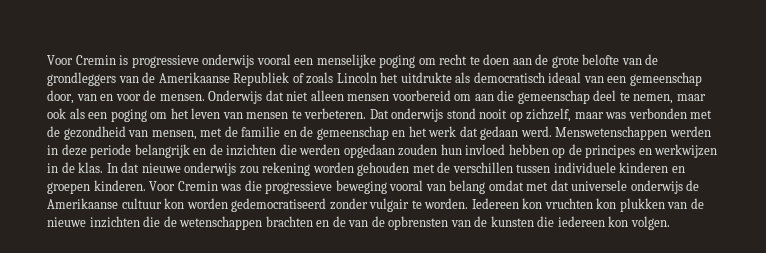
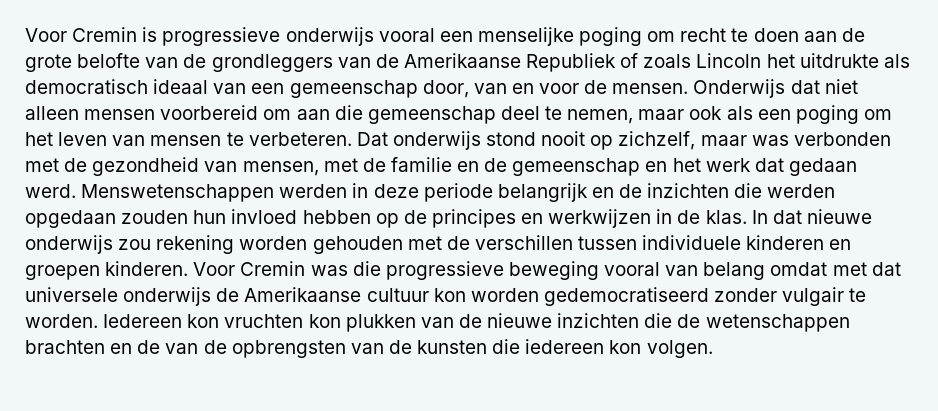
- Iedereen kon vruchten kon plukken van de nieuwe inzichten die de wetenschappen brachten en de van de opbrensten van de kunsten die iedereen kon volgen.
+ Iedereen kon vruchten kon plukken van de nieuwe inzichten die de wetenschappen brachten en de van de opbrengsten van de kunsten die iedereen kon volgen.

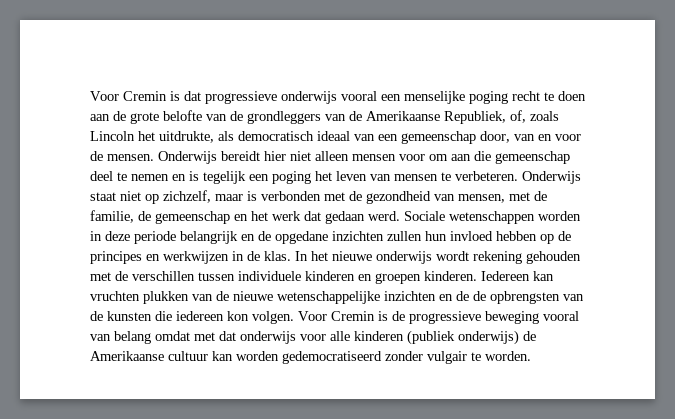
- Voor Cremin is progressieve onderwijs vooral een menselijke poging om recht te doen aan de grote belofte van de grondleggers van de Amerikaanse Republiek of zoals Lincoln het uitdrukte als democratisch ideaal van een gemeenschap door, van en voor de mensen.
+ Voor Cremin is dat progressieve onderwijs vooral een menselijke poging recht te doen aan de grote belofte van de grondleggers van de Amerikaanse Republiek, of, zoals Lincoln het uitdrukte, als democratisch ideaal van een gemeenschap door, van en voor de mensen.
- Onderwijs dat niet alleen mensen voorbereid om aan die gemeenschap deel te nemen, maar ook als een poging om het leven van mensen te verbeteren.
+ Onderwijs bereidt hier niet alleen mensen voor om aan die gemeenschap deel te nemen en is tegelijk een poging het leven van mensen te verbeteren.
- Dat onderwijs stond nooit op zichzelf, maar was verbonden met de gezondheid van mensen, met de familie en de gemeenschap en het werk dat gedaan werd.
+ Onderwijs staat niet op zichzelf, maar is verbonden met de gezondheid van mensen, met de familie, de gemeenschap en het werk dat gedaan werd.
- Menswetenschappen werden in deze periode belangrijk en de inzichten die werden opgedaan zouden hun invloed hebben op de principes en werkwijzen in de klas.
+ Sociale wetenschappen worden in deze periode belangrijk en de opgedane inzichten zullen hun invloed hebben op de principes en werkwijzen in de klas.
- In dat nieuwe onderwijs zou rekening worden gehouden met de verschillen tussen individuele kinderen en groepen kinderen.
+ In het nieuwe onderwijs wordt rekening gehouden met de verschillen tussen individuele kinderen en groepen kinderen.
- Voor Cremin was die progressieve beweging vooral van belang omdat met dat universele onderwijs de Amerikaanse cultuur kon worden gedemocratiseerd zonder vulgair te worden. Iedereen kon vruchten kon plukken van de nieuwe inzichten die de wetenschappen brachten en de van de opbrengsten van de kunsten die iedereen kon volgen.
+ Iedereen kan vruchten plukken van de nieuwe wetenschappelijke inzichten en de de opbrengsten van de kunsten die iedereen kon volgen.
+ Voor Cremin is de progressieve beweging vooral van belang omdat met dat onderwijs voor alle kinderen (publiek onderwijs) de Amerikaanse cultuur kan worden gedemocratiseerd zonder vulgair te worden.

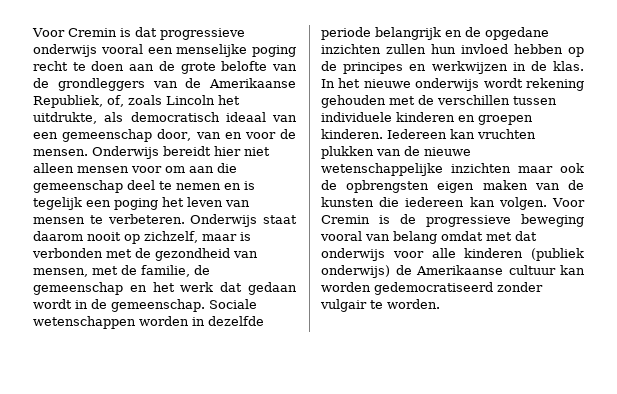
- Onderwijs staat niet op zichzelf, maar is verbonden met de gezondheid van mensen, met de familie, de gemeenschap en het werk dat gedaan werd.
+ Onderwijs staat daarom nooit op zichzelf, maar is verbonden met de gezondheid van mensen, met de familie, de gemeenschap en het werk dat gedaan wordt in de gemeenschap.
- Sociale wetenschappen worden in deze periode belangrijk en de opgedane inzichten zullen hun invloed hebben op de principes en werkwijzen in de klas.
+ Sociale wetenschappen worden in dezelfde periode belangrijk en de opgedane inzichten zullen hun invloed hebben op de principes en werkwijzen in de klas.
- Iedereen kan vruchten plukken van de nieuwe wetenschappelijke inzichten en de de opbrengsten van de kunsten die iedereen kon volgen.
+ Iedereen kan vruchten plukken van de nieuwe wetenschappelijke inzichten maar ook de opbrengsten eigen maken van de kunsten die iedereen kan volgen.

